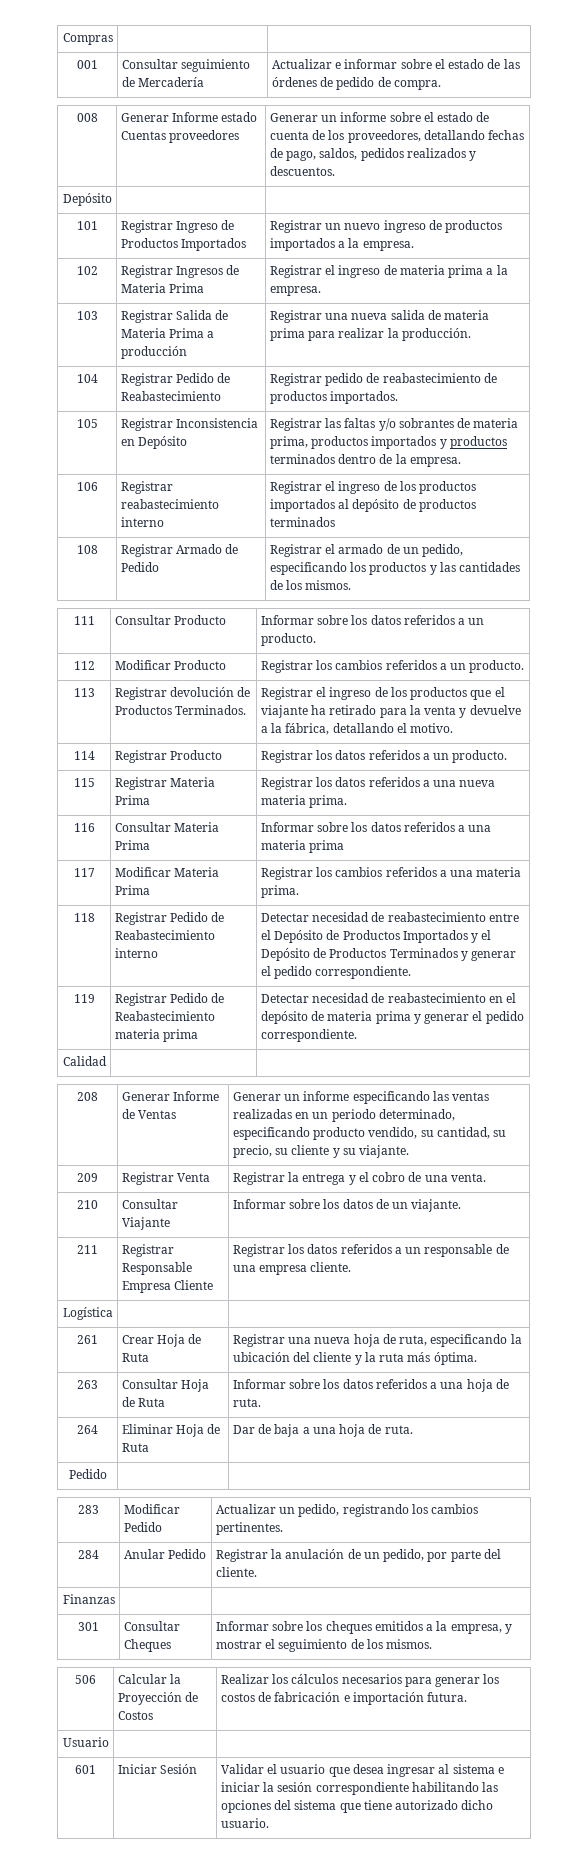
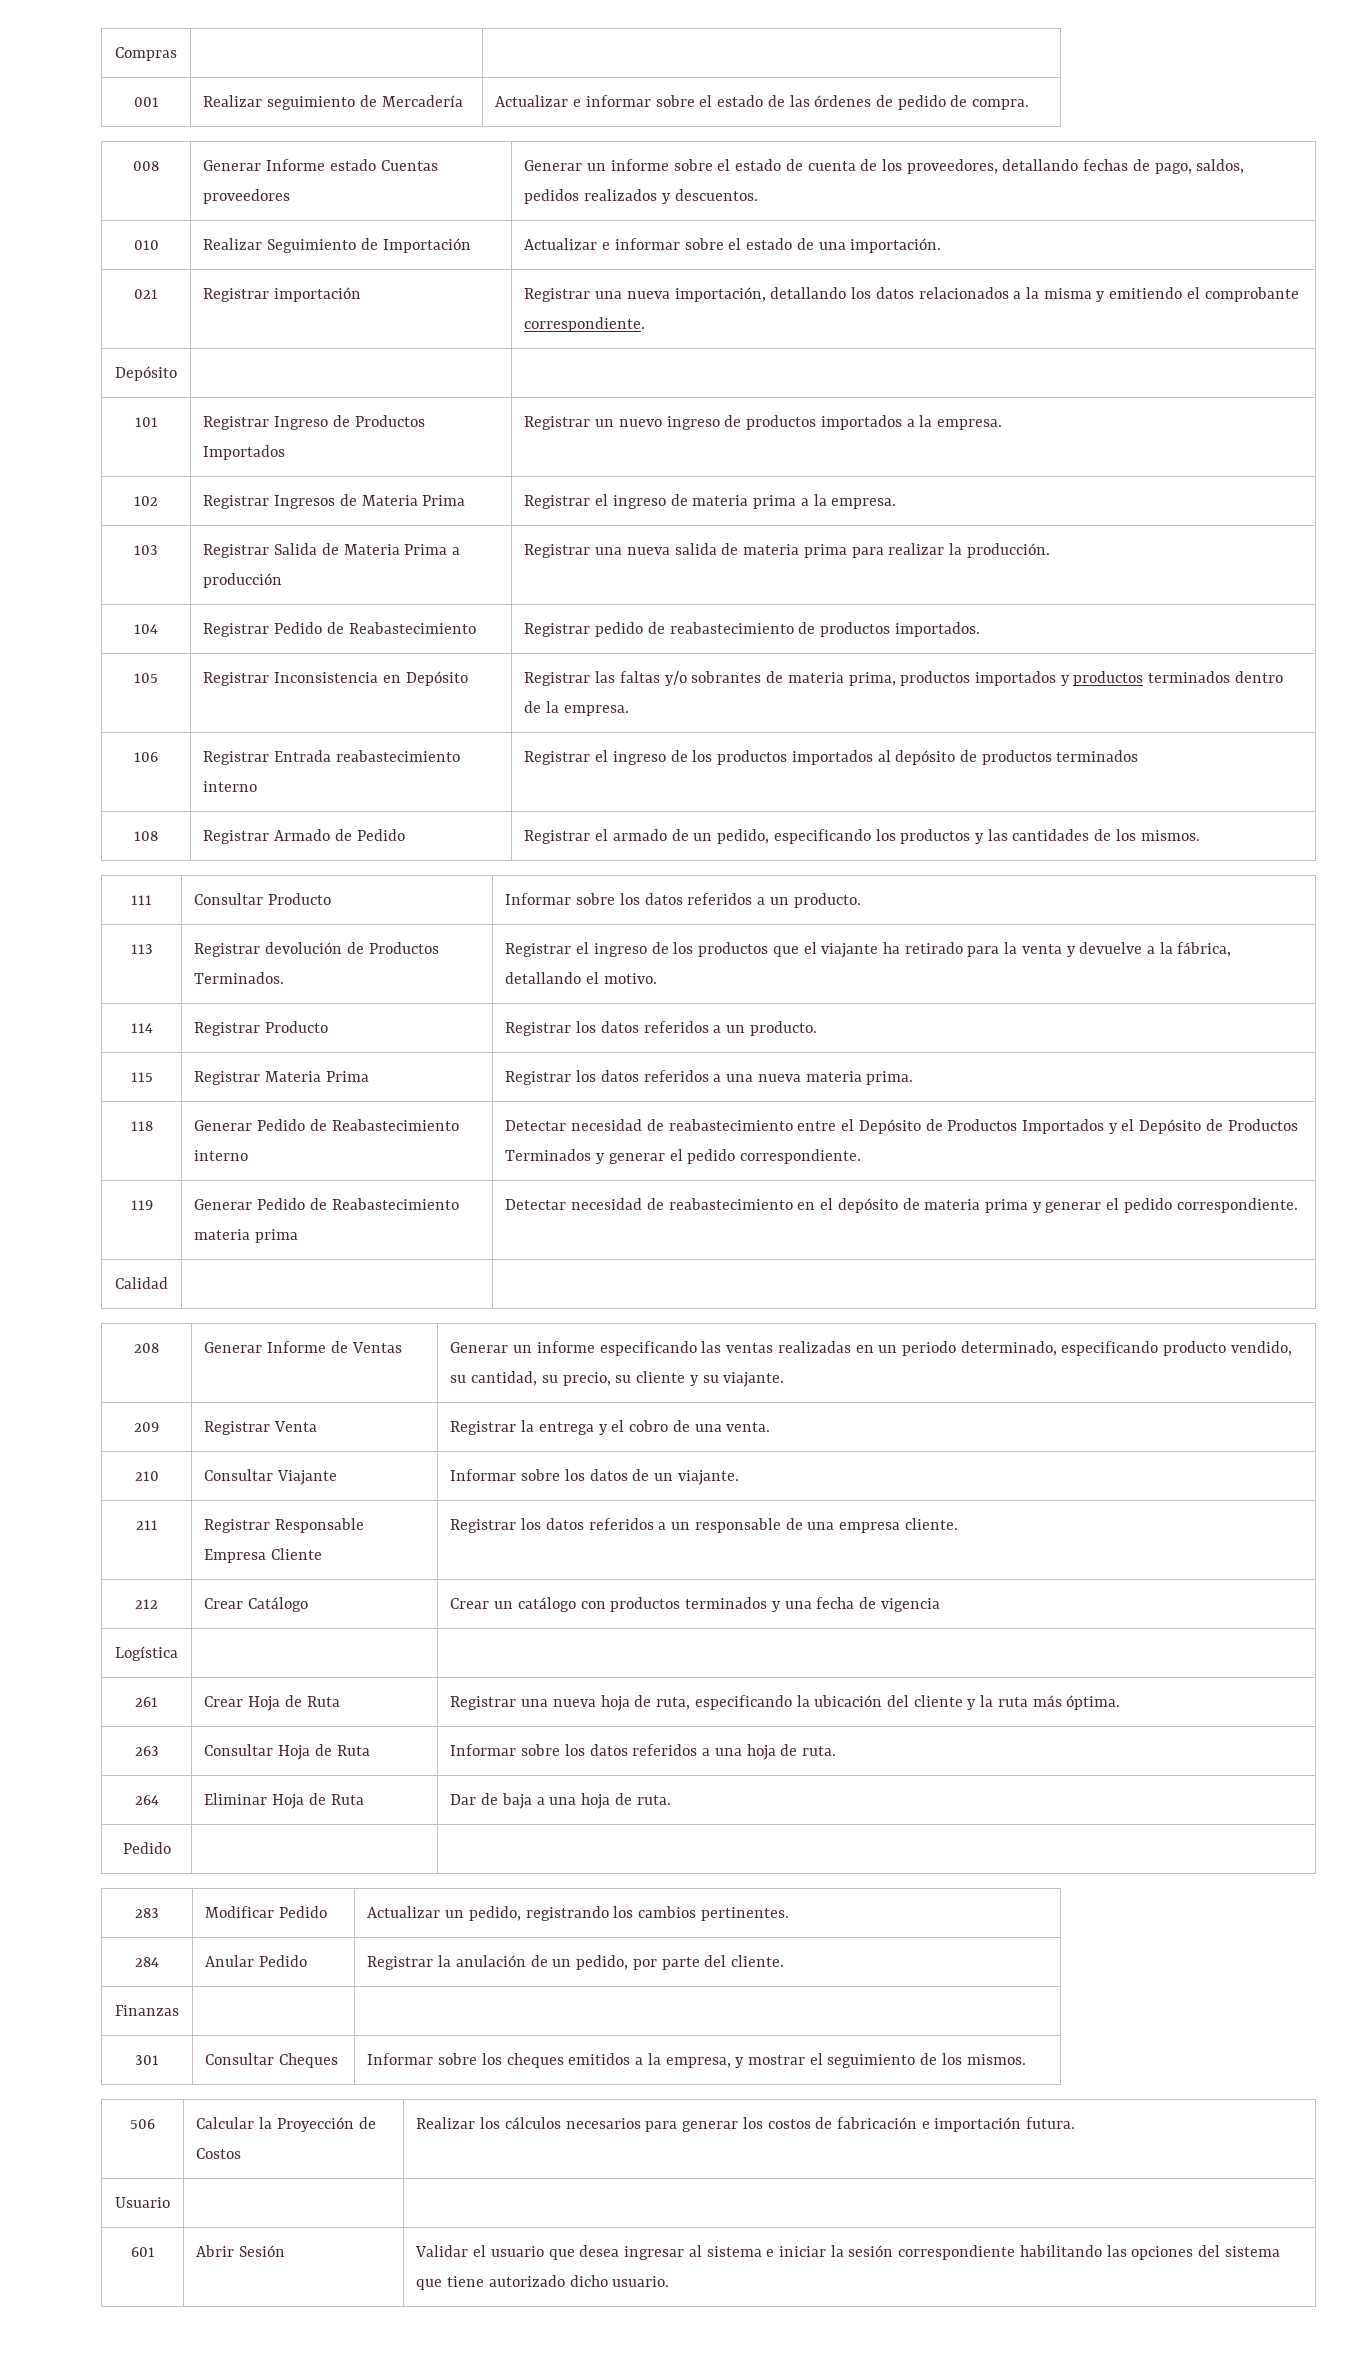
- 001 | Consultar seguimiento de Mercadería | Actualizar e informar sobre el estado de las órdenes de pedido de compra.
+ 001 | Realizar seguimiento de Mercadería | Actualizar e informar sobre el estado de las órdenes de pedido de compra.
+ 010 | Realizar Seguimiento de Importación | Actualizar e informar sobre el estado de una importación.
+ 021 | Registrar importación | Registrar una nueva importación, detallando los datos relacionados a la misma y emitiendo el comprobante correspondiente.
- 106 | Registrar reabastecimiento interno | Registrar el ingreso de los productos importados al depósito de productos terminados
+ 106 | Registrar Entrada reabastecimiento interno | Registrar el ingreso de los productos importados al depósito de productos terminados
- 112 | Modificar Producto | Registrar los cambios referidos a un producto.
- 116 | Consultar Materia Prima | Informar sobre los datos referidos a una materia prima
- 117 | Modificar Materia Prima | Registrar los cambios referidos a una materia prima.
- 118 | Registrar Pedido de Reabastecimiento interno | Detectar necesidad de reabastecimiento entre el Depósito de Productos Importados y el Depósito de Productos Terminados y generar el pedido correspondiente.
+ 118 | Generar Pedido de Reabastecimiento interno | Detectar necesidad de reabastecimiento entre el Depósito de Productos Importados y el Depósito de Productos Terminados y generar el pedido correspondiente.
- 119 | Registrar Pedido de Reabastecimiento materia prima | Detectar necesidad de reabastecimiento en el depósito de materia prima y generar el pedido correspondiente.
+ 119 | Generar Pedido de Reabastecimiento materia prima | Detectar necesidad de reabastecimiento en el depósito de materia prima y generar el pedido correspondiente.
+ 212 | Crear Catálogo | Crear un catálogo con productos terminados y una fecha de vigencia
- 601 | Iniciar Sesión | Validar el usuario que desea ingresar al sistema e iniciar la sesión correspondiente habilitando las opciones del sistema que tiene autorizado dicho usuario.
+ 601 | Abrir Sesión | Validar el usuario que desea ingresar al sistema e iniciar la sesión correspondiente habilitando las opciones del sistema que tiene autorizado dicho usuario.

